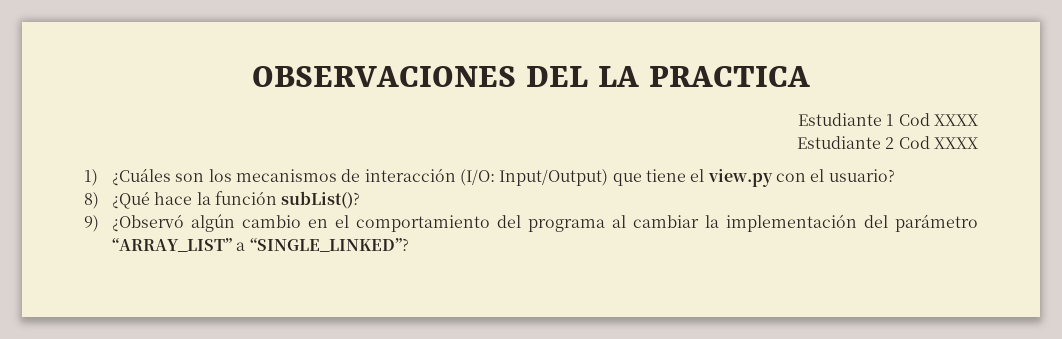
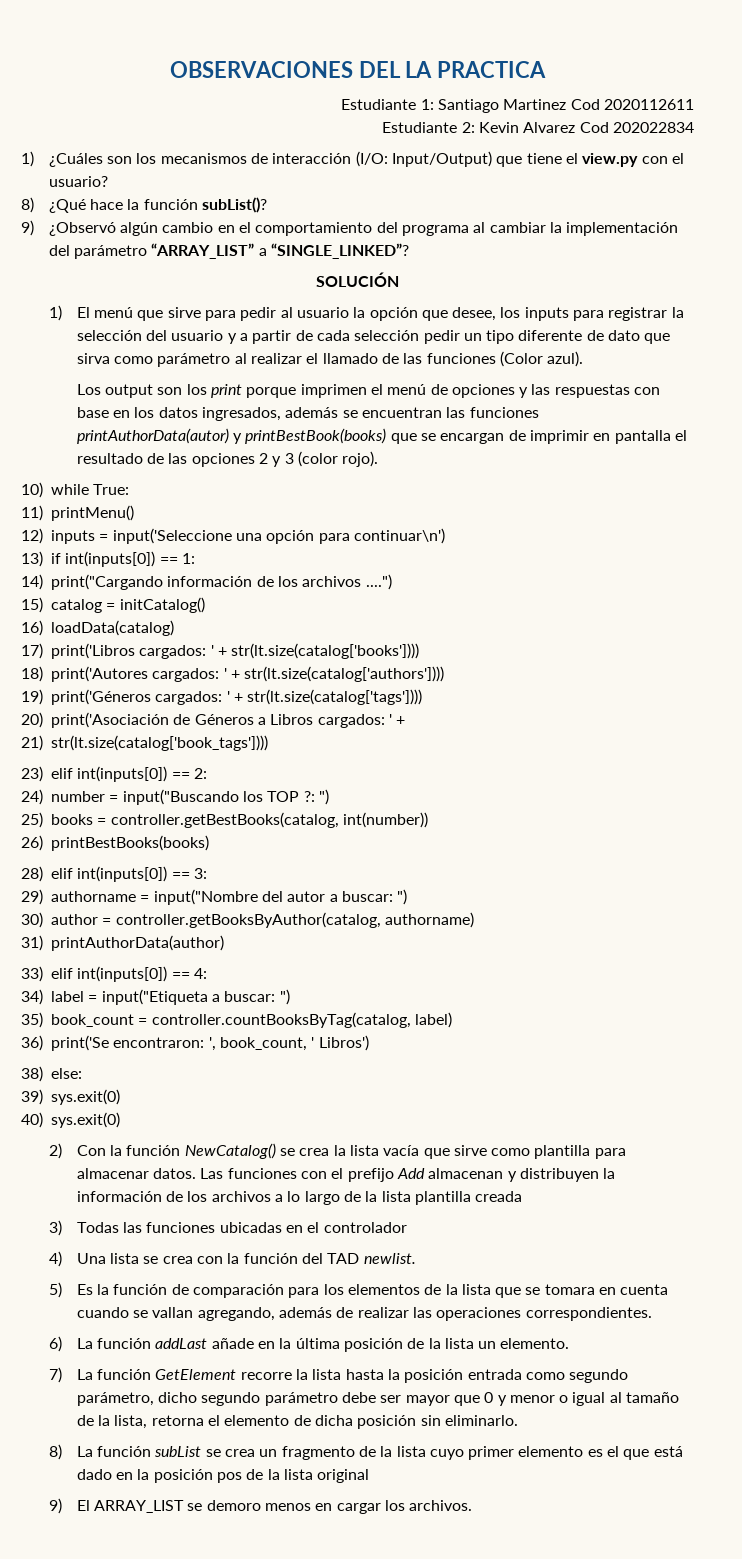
- Estudiante 1 Cod XXXX
- Estudiante 2 Cod XXXX
+ Estudiante 1: Santiago Martinez Cod 2020112611
+ Estudiante 2: Kevin Alvarez Cod 202022834
+ SOLUCIÓN
+ 1) El menú que sirve para pedir al usuario la opción que desee, los inputs para registrar la selección del usuario y a partir de cada selección pedir un tipo diferente de dato que sirva como parámetro al realizar el llamado de las funciones (Color azul).
+ Los output son los print porque imprimen el menú de opciones y las respuestas con base en los datos ingresados, además se encuentran las funciones printAuthorData(autor) y printBestBook(books) que se encargan de imprimir en pantalla el resultado de las opciones 2 y 3 (color rojo).
+ 10) while True:
+ 11) printMenu()
+ 12) inputs = input('Seleccione una opción para continuar\n')
+ 13) if int(inputs[0]) == 1:
+ 14) print("Cargando información de los archivos ....")
+ 15) catalog = initCatalog()
+ 16) loadData(catalog)
+ 17) print('Libros cargados: ' + str(lt.size(catalog['books'])))
+ 18) print('Autores cargados: ' + str(lt.size(catalog['authors'])))
+ 19) print('Géneros cargados: ' + str(lt.size(catalog['tags'])))
+ 20) print('Asociación de Géneros a Libros cargados: ' +
+ 21) str(lt.size(catalog['book_tags'])))
+ 23) elif int(inputs[0]) == 2:
+ 24) number = input("Buscando los TOP ?: ")
+ 25) books = controller.getBestBooks(catalog, int(number))
+ 26) printBestBooks(books)
+ 28) elif int(inputs[0]) == 3:
+ 29) authorname = input("Nombre del autor a buscar: ")
+ 30) author = controller.getBooksByAuthor(catalog, authorname)
+ 31) printAuthorData(author)
+ 33) elif int(inputs[0]) == 4:
+ 34) label = input("Etiqueta a buscar: ")
+ 35) book_count = controller.countBooksByTag(catalog, label)
+ 36) print('Se encontraron: ', book_count, ' Libros')
+ 38) else:
+ 39) sys.exit(0)
+ 40) sys.exit(0)
+ 2) Con la función NewCatalog() se crea la lista vacía que sirve como plantilla para almacenar datos. Las funciones con el prefijo Add almacenan y distribuyen la información de los archivos a lo largo de la lista plantilla creada
+ 3) Todas las funciones ubicadas en el controlador
+ 4) Una lista se crea con la función del TAD newlist.
+ 5) Es la función de comparación para los elementos de la lista que se tomara en cuenta cuando se vallan agregando, además de realizar las operaciones correspondientes.
+ 6) La función addLast añade en la última posición de la lista un elemento.
+ 7) La función GetElement recorre la lista hasta la posición entrada como segundo parámetro, dicho segundo parámetro debe ser mayor que 0 y menor o igual al tamaño de la lista, retorna el elemento de dicha posición sin eliminarlo.
+ 8) La función subList se crea un fragmento de la lista cuyo primer elemento es el que está dado en la posición pos de la lista original
+ 9) El ARRAY_LIST se demoro menos en cargar los archivos.

